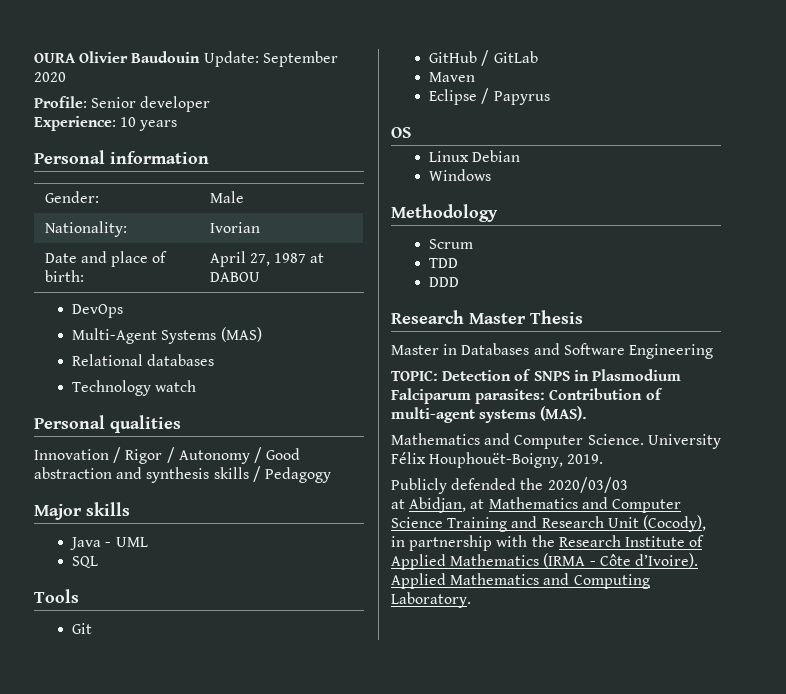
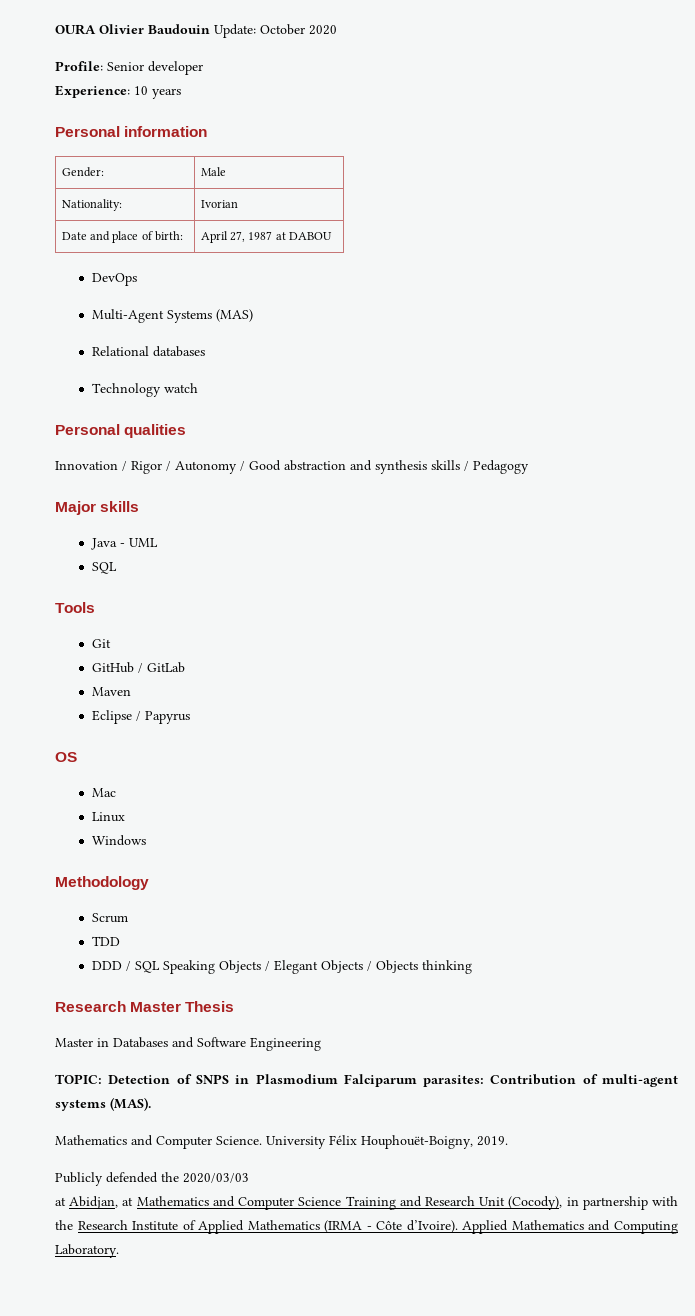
- OURA Olivier Baudouin Update: September 2020
+ OURA Olivier Baudouin Update: October 2020
+ Mac
- Linux Debian
+ Linux
- DDD
+ DDD / SQL Speaking Objects / Elegant Objects / Objects thinking

